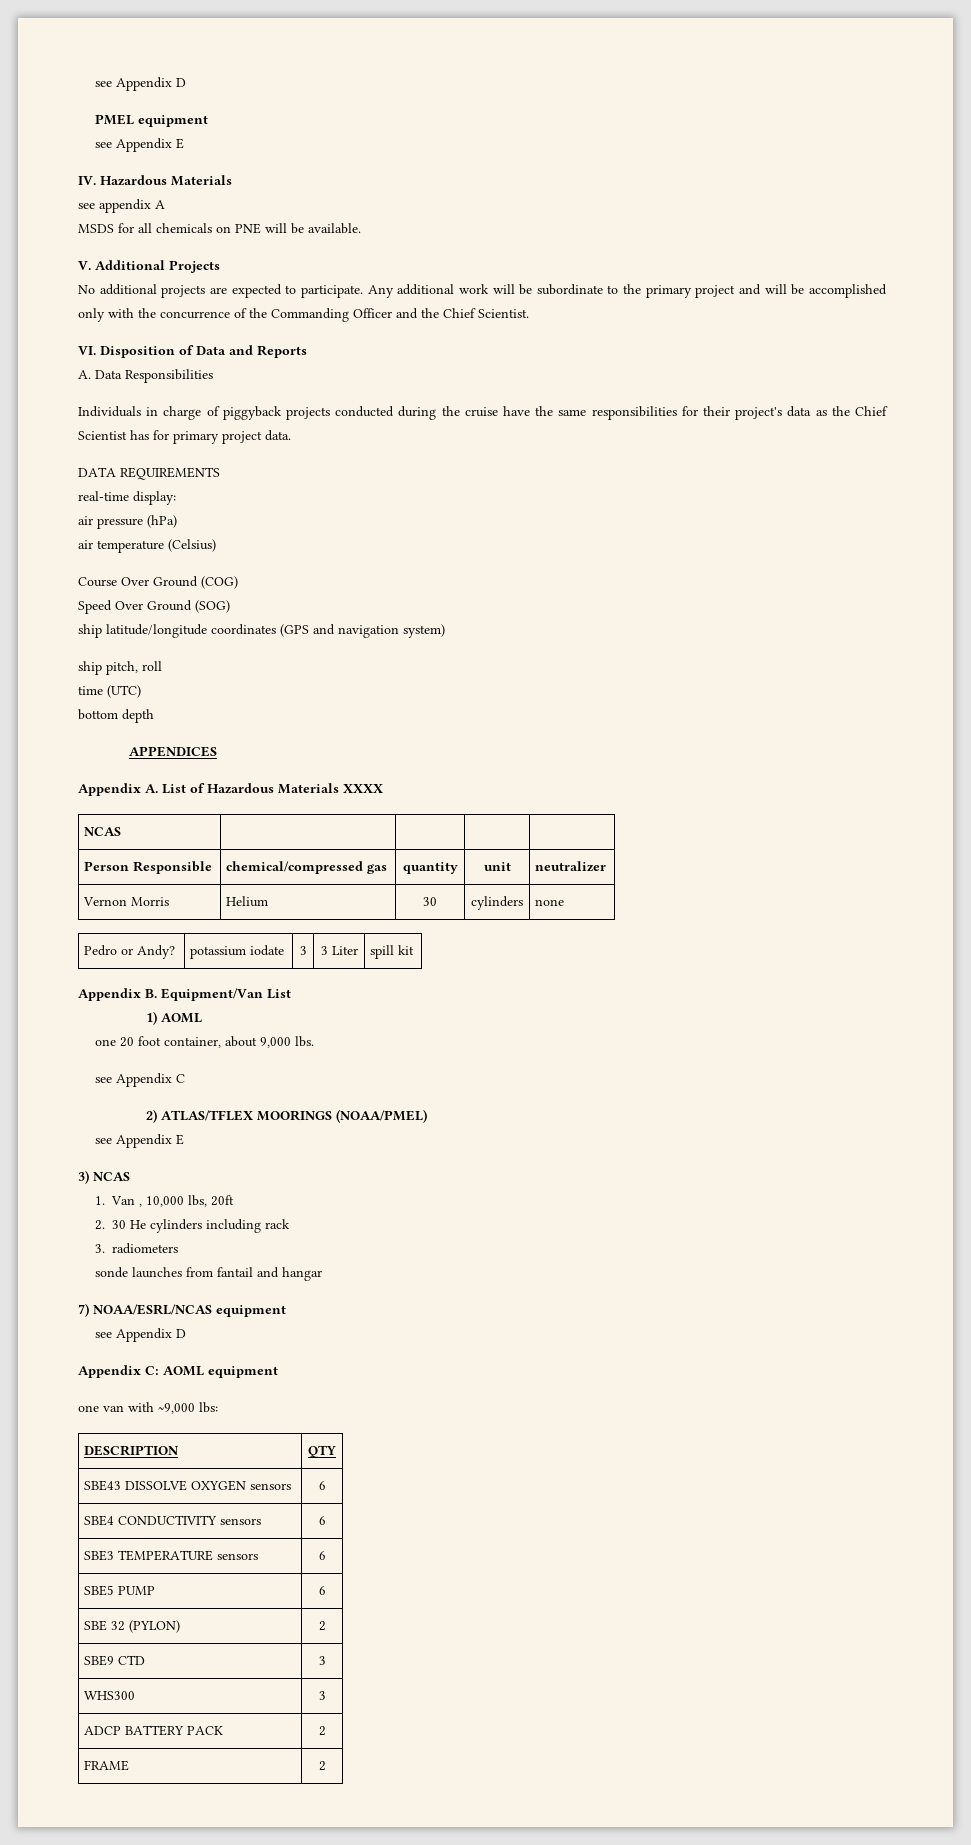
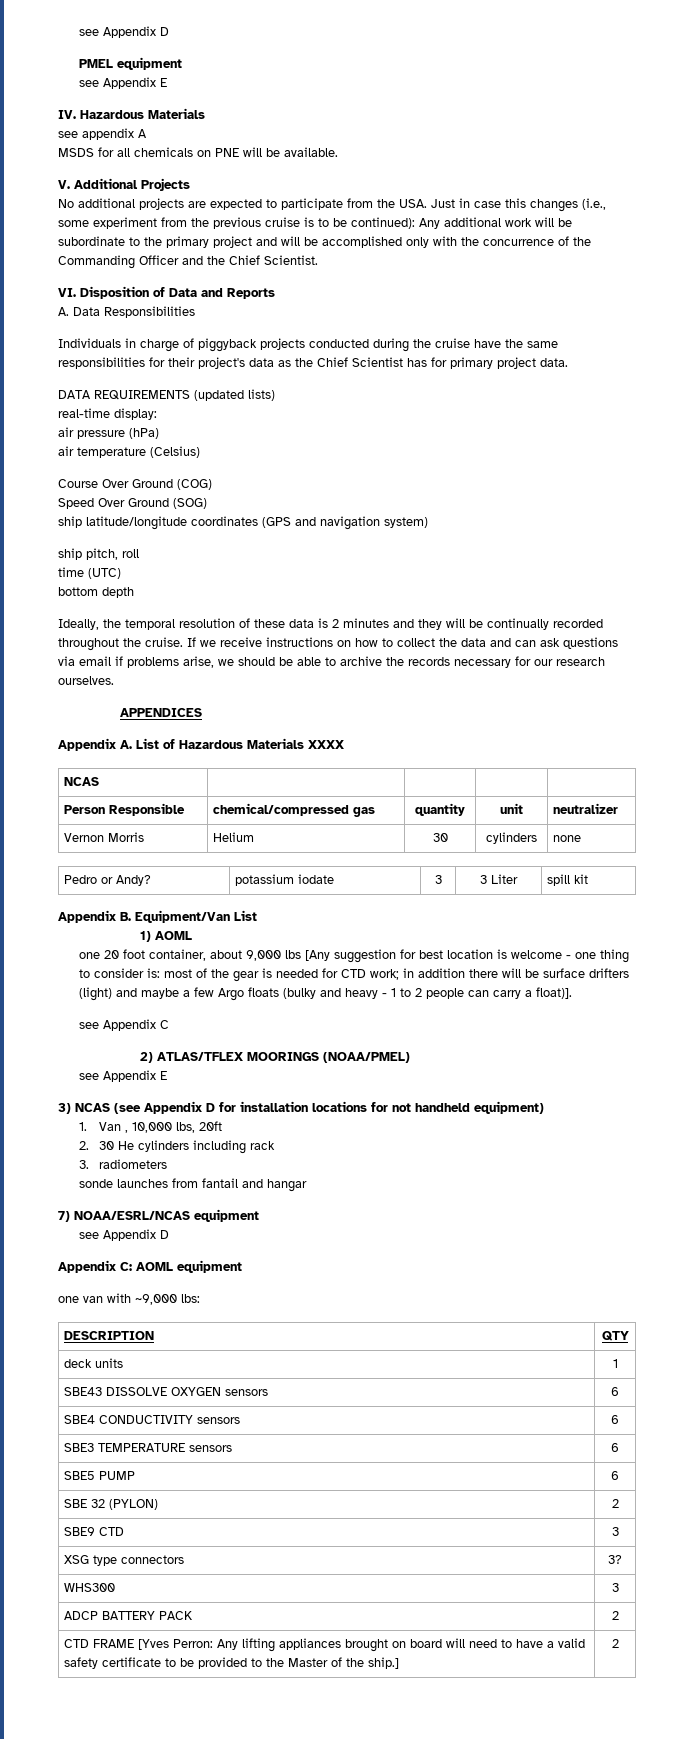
- No additional projects are expected to participate. Any additional work will be subordinate to the primary project and will be accomplished only with the concurrence of the Commanding Officer and the Chief Scientist.
+ No additional projects are expected to participate from the USA. Just in case this changes (i.e., some experiment from the previous cruise is to be continued): Any additional work will be subordinate to the primary project and will be accomplished only with the concurrence of the Commanding Officer and the Chief Scientist.
- DATA REQUIREMENTS
+ DATA REQUIREMENTS (updated lists)
+ Ideally, the temporal resolution of these data is 2 minutes and they will be continually recorded throughout the cruise. If we receive instructions on how to collect the data and can ask questions via email if problems arise, we should be able to archive the records necessary for our research ourselves.
- one 20 foot container, about 9,000 lbs.
+ one 20 foot container, about 9,000 lbs [Any suggestion for best location is welcome - one thing to consider is: most of the gear is needed for CTD work; in addition there will be surface drifters (light) and maybe a few Argo floats (bulky and heavy - 1 to 2 people can carry a float)].
- 3) NCAS
+ 3) NCAS (see Appendix D for installation locations for not handheld equipment)
+ deck units | 1
+ XSG type connectors | 3?
- FRAME | 2
+ CTD FRAME [Yves Perron: Any lifting appliances brought on board will need to have a valid safety certificate to be provided to the Master of the ship.] | 2

